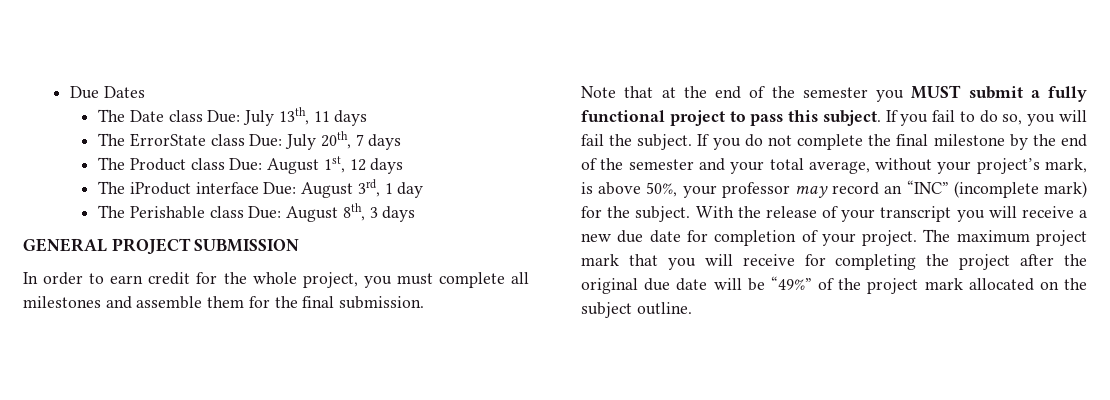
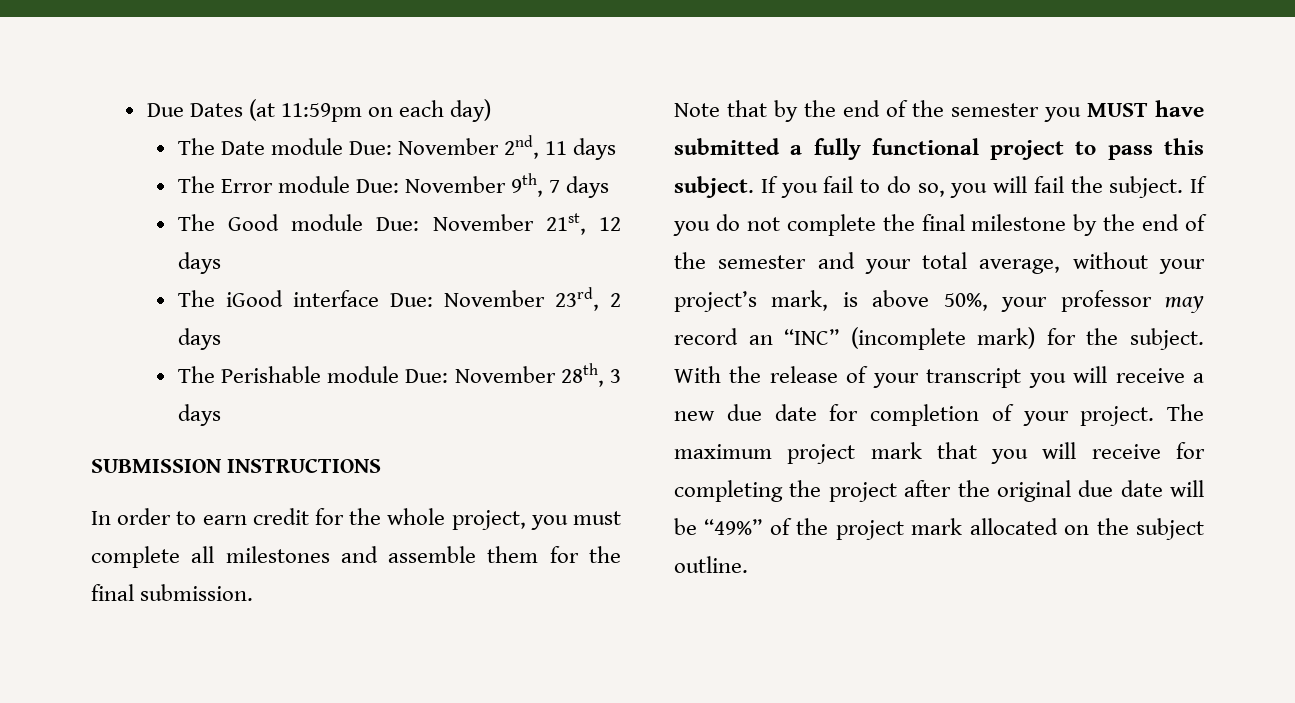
- Due Dates
- The Date class Due: July 13th, 11 days
- The ErrorState class Due: July 20th, 7 days
- The Product class Due: August 1st, 12 days
+ Due Dates (at 11:59pm on each day)
+ The Date module Due: November 2nd, 11 days
+ The Error module Due: November 9th, 7 days
+ The Good module Due: November 21st, 12 days
- The iProduct interface Due: August 3rd, 1 day
- The Perishable class Due: August 8th, 3 days
+ The iGood interface Due: November 23rd, 2 days
+ The Perishable module Due: November 28th, 3 days
- GENERAL PROJECT SUBMISSION
+ SUBMISSION INSTRUCTIONS
- Note that at the end of the semester you MUST submit a fully functional project to pass this subject.
+ Note that by the end of the semester you MUST have submitted a fully functional project to pass this subject.

